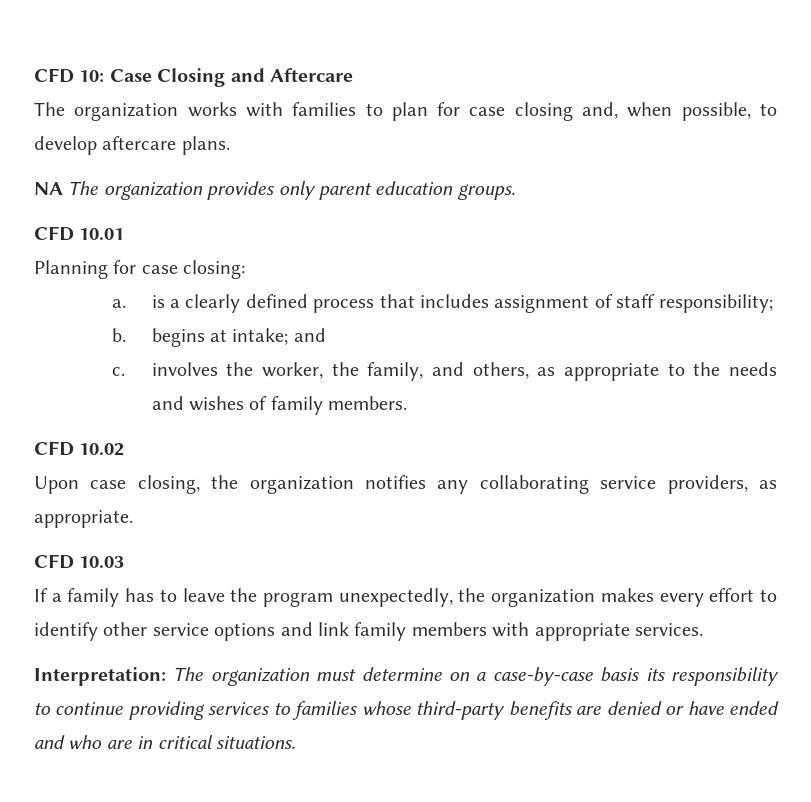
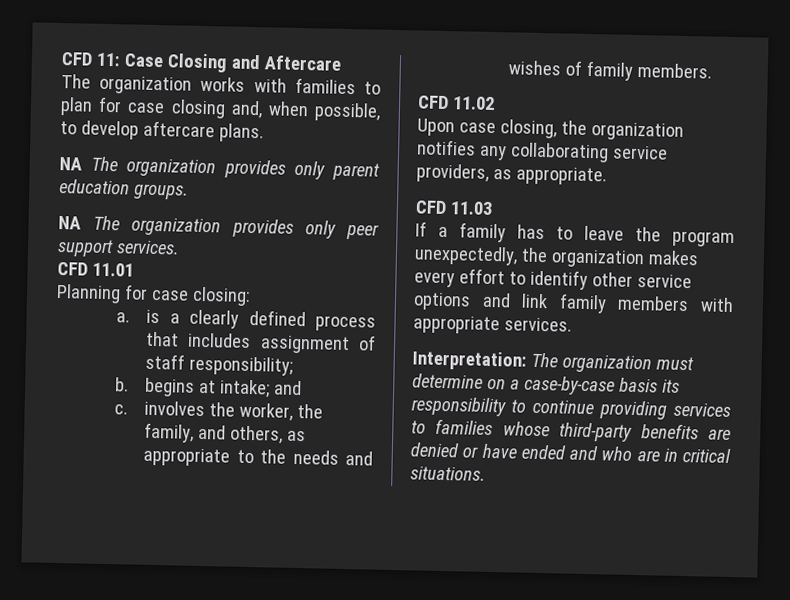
- CFD 10: Case Closing and Aftercare
+ CFD 11: Case Closing and Aftercare
- CFD 10.01
+ NA The organization provides only peer support services.
+ CFD 11.01
- CFD 10.02
+ CFD 11.02
- CFD 10.03
+ CFD 11.03

